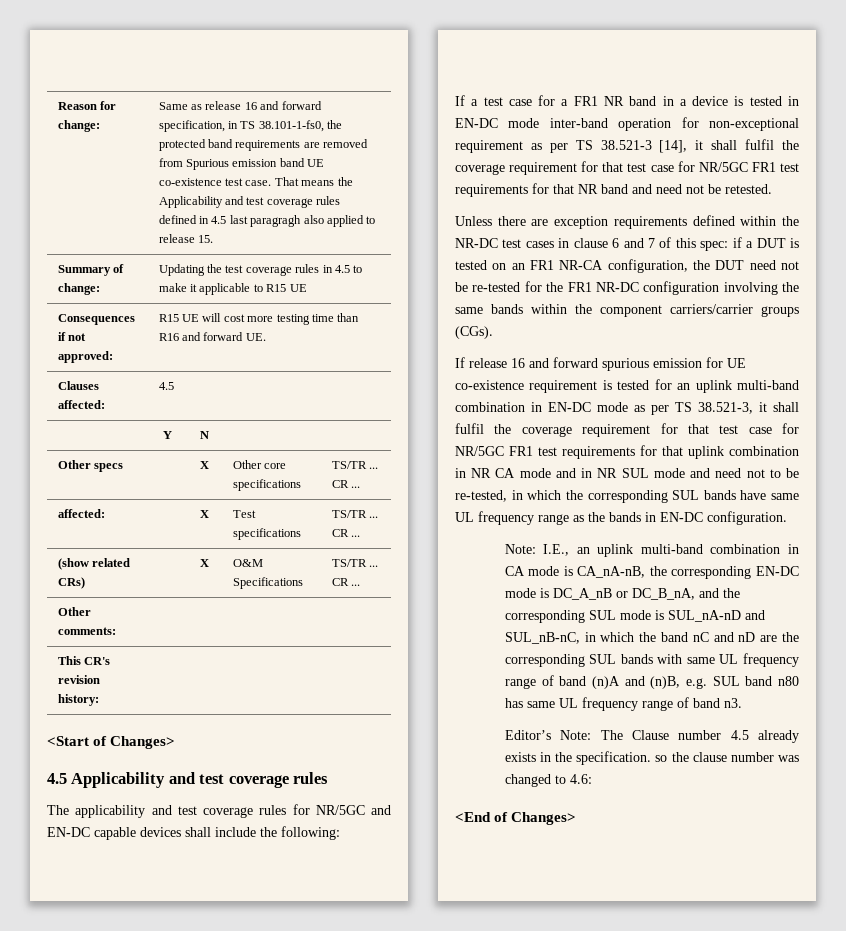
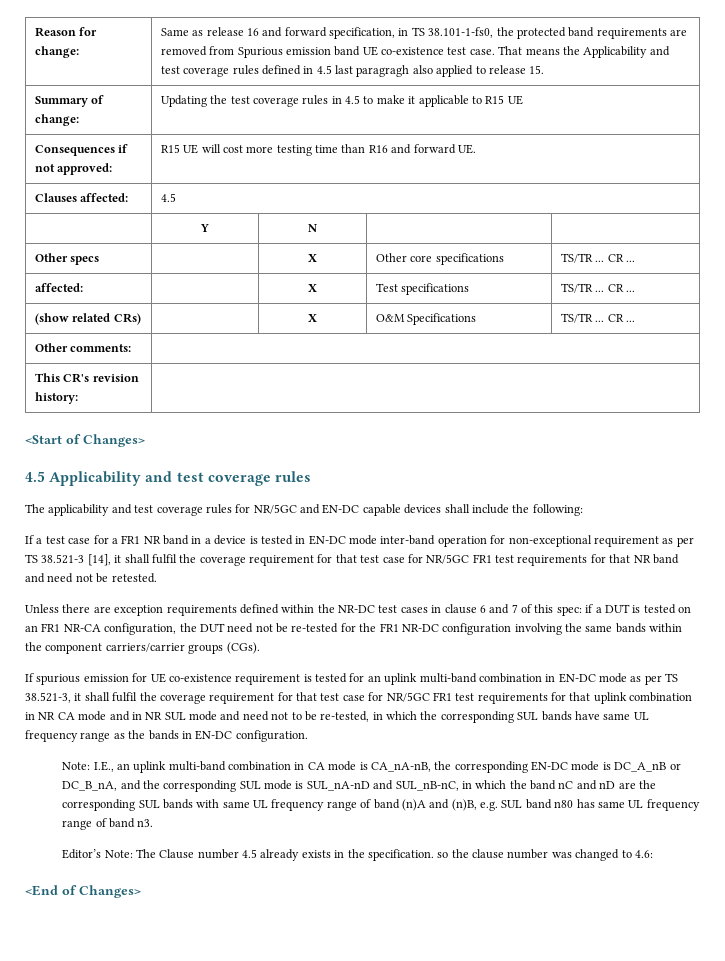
- If release 16 and forward spurious emission for UE co-existence requirement is tested for an uplink multi-band combination in EN-DC mode as per TS 38.521-3, it shall fulfil the coverage requirement for that test case for NR/5GC FR1 test requirements for that uplink combination in NR CA mode and in NR SUL mode and need not to be re-tested, in which the corresponding SUL bands have same UL frequency range as the bands in EN-DC configuration.
+ If spurious emission for UE co-existence requirement is tested for an uplink multi-band combination in EN-DC mode as per TS 38.521-3, it shall fulfil the coverage requirement for that test case for NR/5GC FR1 test requirements for that uplink combination in NR CA mode and in NR SUL mode and need not to be re-tested, in which the corresponding SUL bands have same UL frequency range as the bands in EN-DC configuration.

